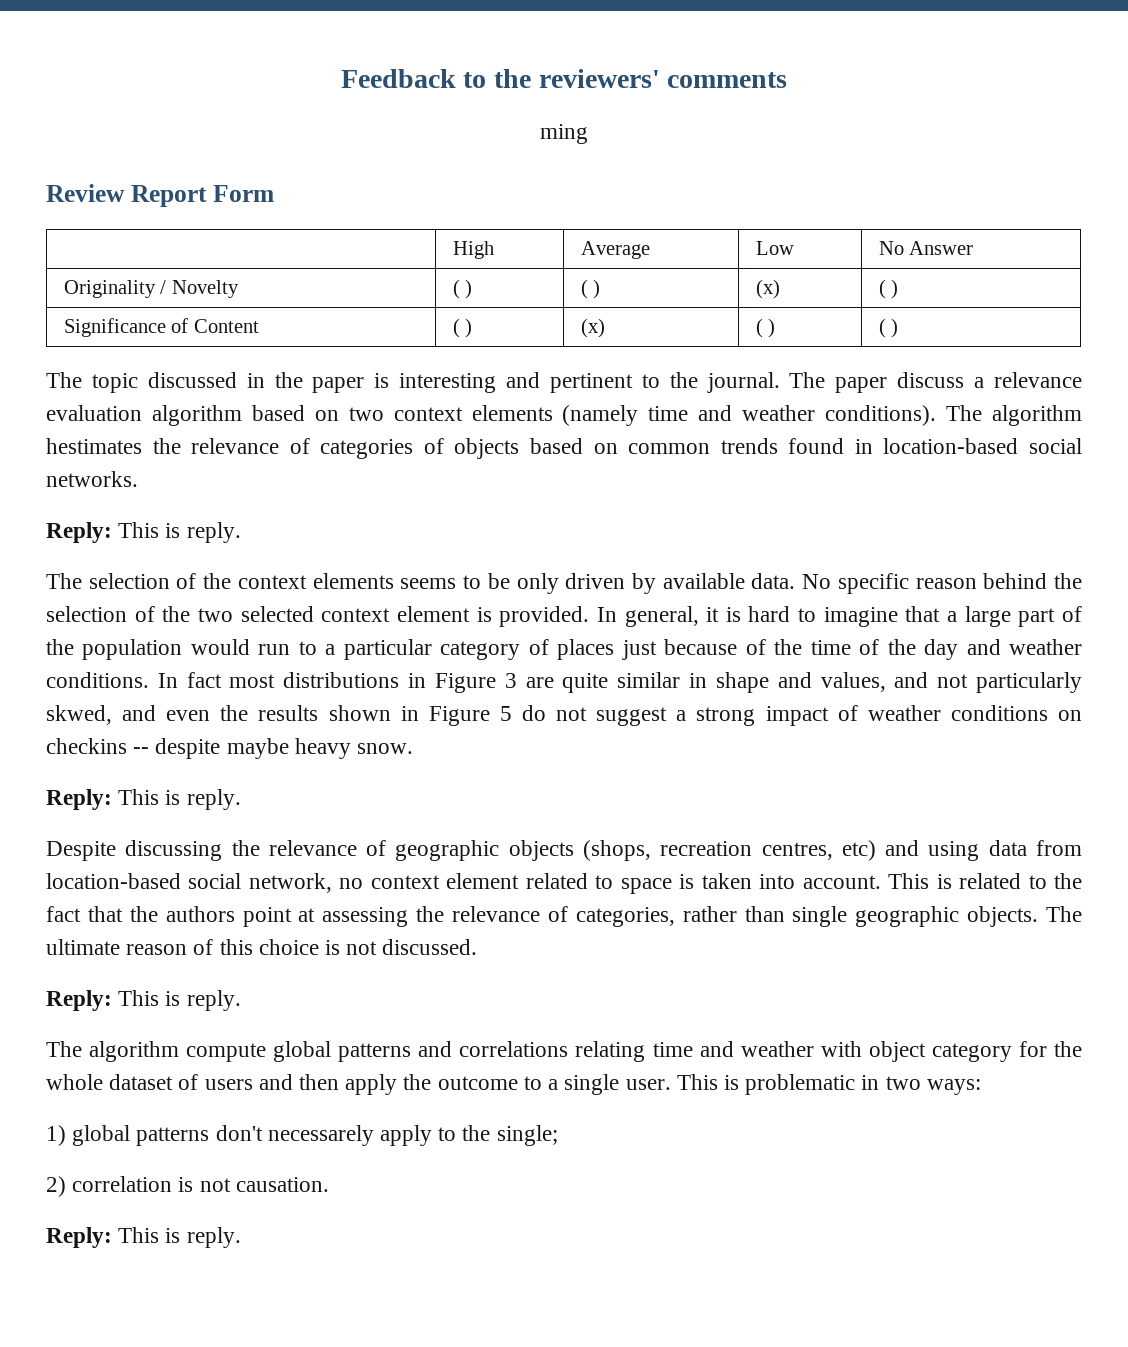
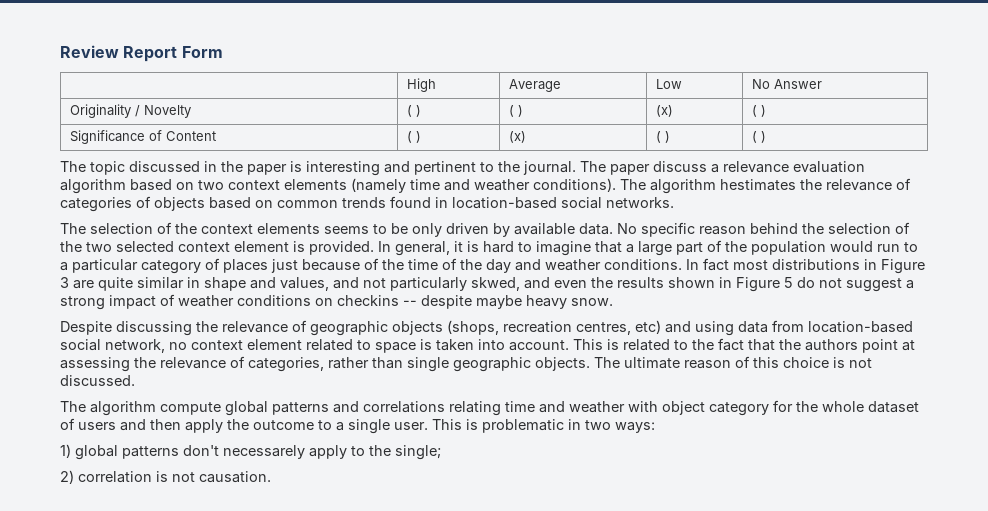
- Feedback to the reviewers' comments
- ming
  The algorithm hestimates the relevance of categories of objects based on common trends found in location-based social networks.
- Reply: This is reply.
  In fact most distributions in Figure 3 are quite similar in shape and values, and not particularly skwed, and even the results shown in Figure 5 do not suggest a strong impact of weather conditions on checkins -- despite maybe heavy snow.
- Reply: This is reply.
  The ultimate reason of this choice is not discussed.
- Reply: This is reply.
  2) correlation is not causation.
- Reply: This is reply.

